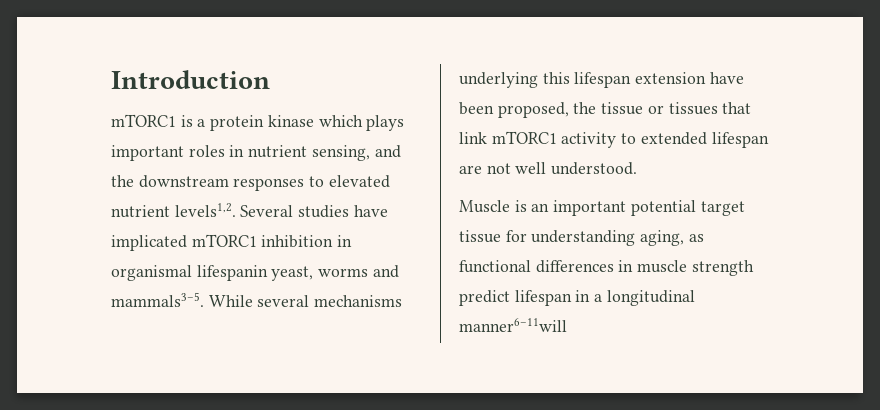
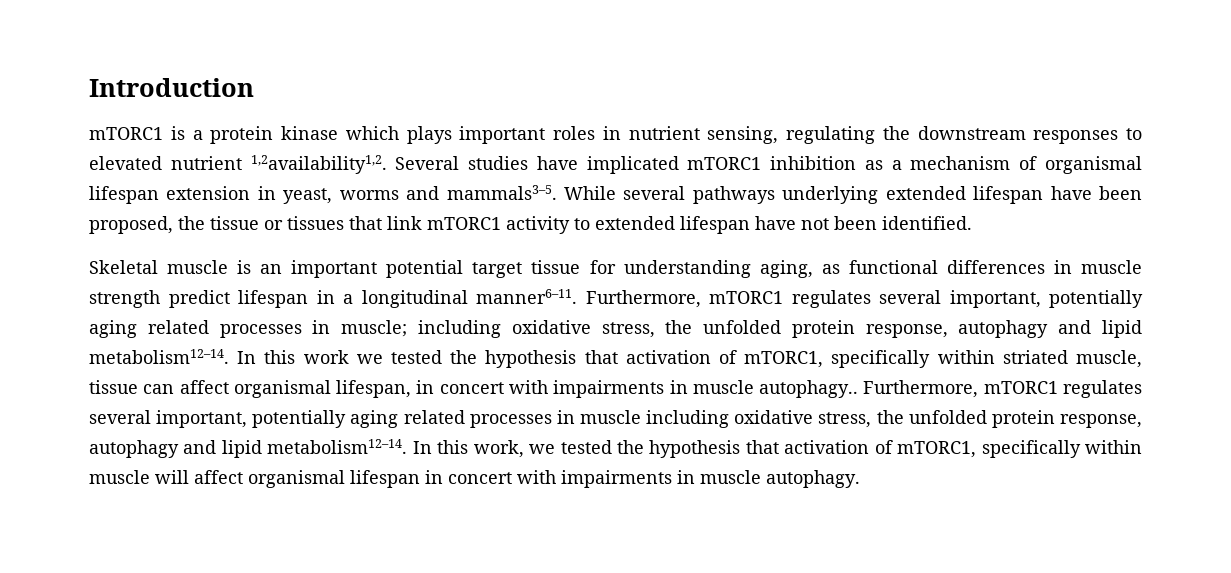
- mTORC1 is a protein kinase which plays important roles in nutrient sensing, and the downstream responses to elevated nutrient levels1,2.
+ mTORC1 is a protein kinase which plays important roles in nutrient sensing, regulating the downstream responses to elevated nutrient 1,2availability1,2.
- Several studies have implicated mTORC1 inhibition in organismal lifespanin yeast, worms and mammals3–5.
+ Several studies have implicated mTORC1 inhibition as a mechanism of organismal lifespan extension in yeast, worms and mammals3–5.
- While several mechanisms underlying this lifespan extension have been proposed, the tissue or tissues that link mTORC1 activity to extended lifespan are not well understood.
- Muscle is an important potential target tissue for understanding aging, as functional differences in muscle strength predict lifespan in a longitudinal manner6–11will
+ While several pathways underlying extended lifespan have been proposed, the tissue or tissues that link mTORC1 activity to extended lifespan have not been identified.
+ Skeletal muscle is an important potential target tissue for understanding aging, as functional differences in muscle strength predict lifespan in a longitudinal manner6–11. Furthermore, mTORC1 regulates several important, potentially aging related processes in muscle; including oxidative stress, the unfolded protein response, autophagy and lipid metabolism12–14. In this work we tested the hypothesis that activation of mTORC1, specifically within striated muscle, tissue can affect organismal lifespan, in concert with impairments in muscle autophagy.. Furthermore, mTORC1 regulates several important, potentially aging related processes in muscle including oxidative stress, the unfolded protein response, autophagy and lipid metabolism12–14. In this work, we tested the hypothesis that activation of mTORC1, specifically within muscle will affect organismal lifespan in concert with impairments in muscle autophagy.

